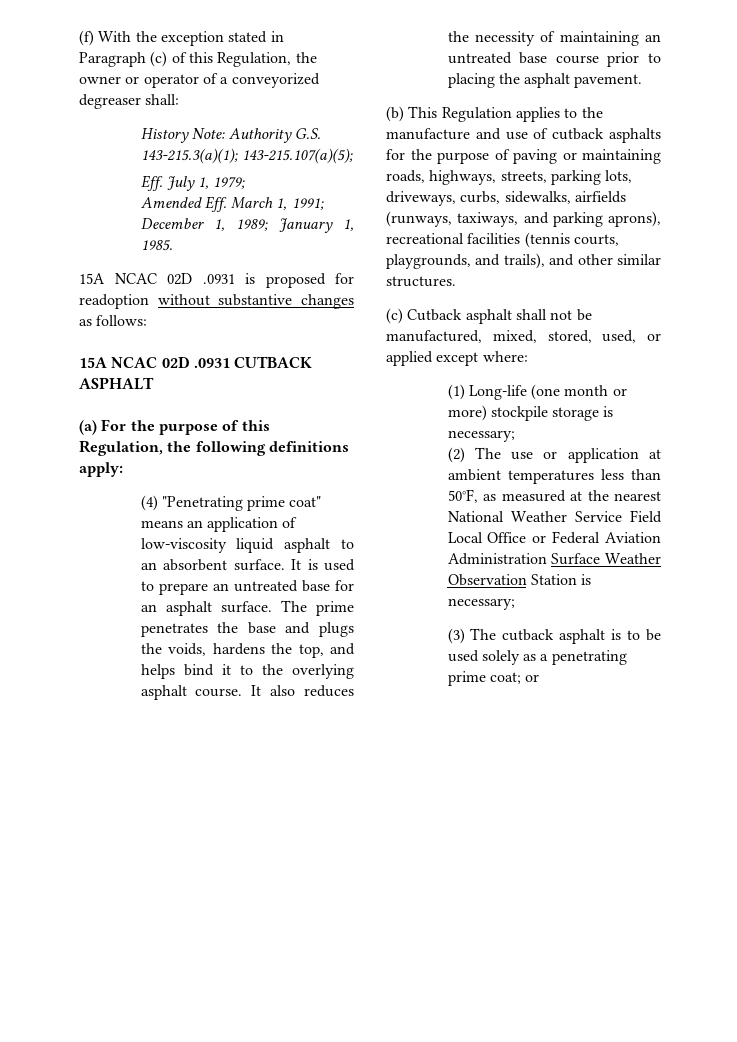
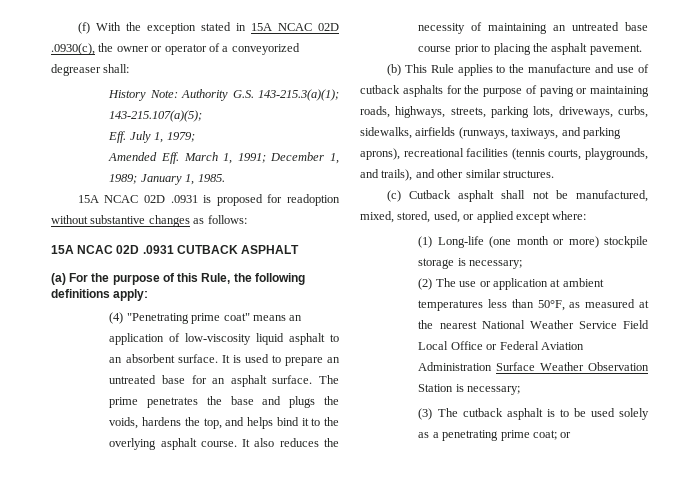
- (f) With the exception stated in Paragraph (c) of this Regulation, the owner or operator of a conveyorized degreaser shall:
+ (f) With the exception stated in 15A NCAC 02D .0930(c), the owner or operator of a conveyorized degreaser shall:
- (a) For the purpose of this Regulation, the following definitions apply:
+ (a) For the purpose of this Rule, the following definitions apply:
- (b) This Regulation applies to the manufacture and use of cutback asphalts for the purpose of paving or maintaining roads, highways, streets, parking lots, driveways, curbs, sidewalks, airfields (runways, taxiways, and parking aprons), recreational facilities (tennis courts, playgrounds, and trails), and other similar structures.
+ (b) This Rule applies to the manufacture and use of cutback asphalts for the purpose of paving or maintaining roads, highways, streets, parking lots, driveways, curbs, sidewalks, airfields (runways, taxiways, and parking aprons), recreational facilities (tennis courts, playgrounds, and trails), and other similar structures.

